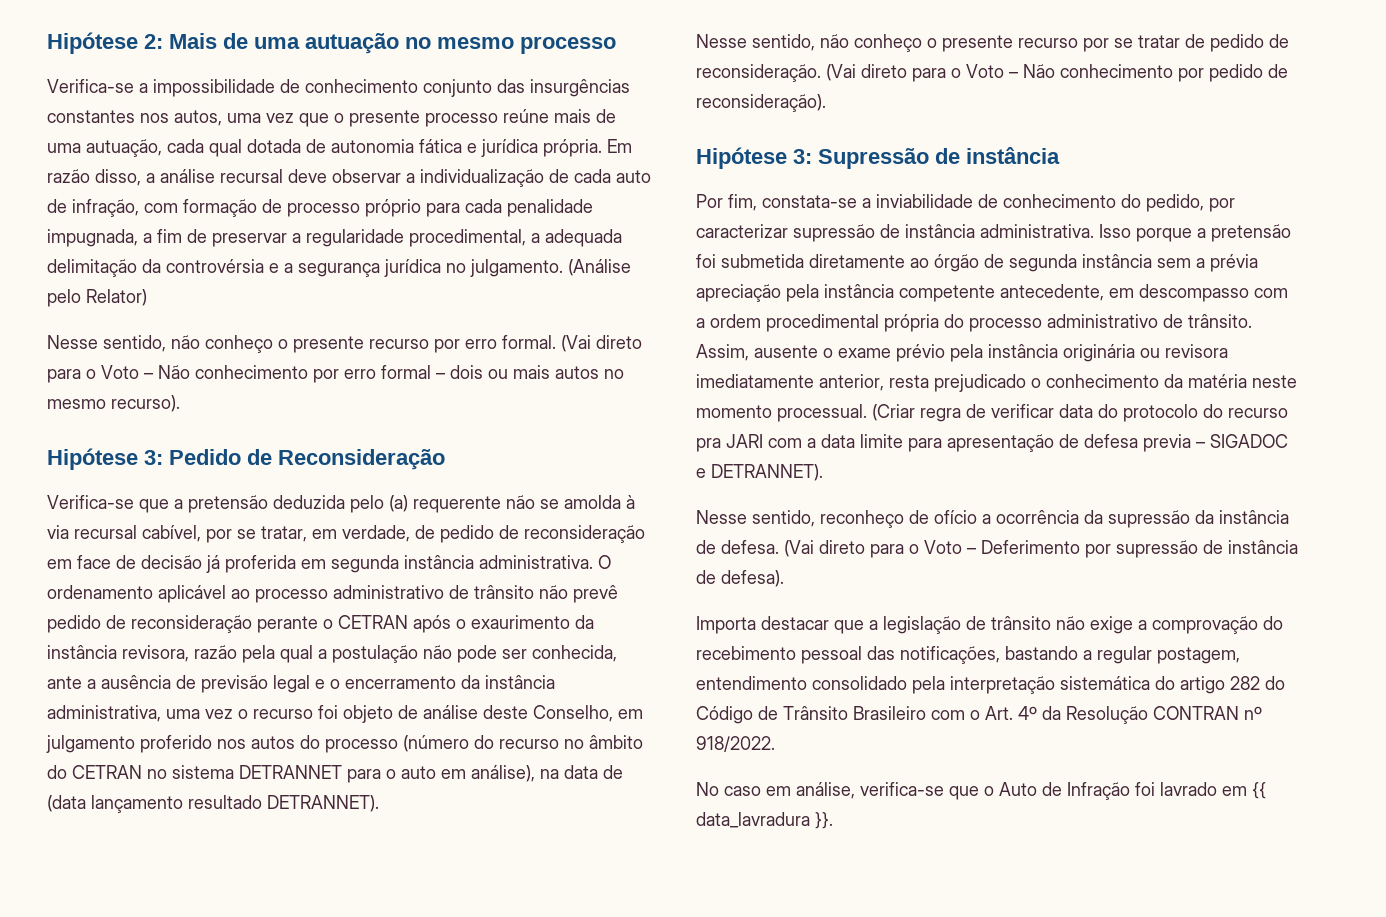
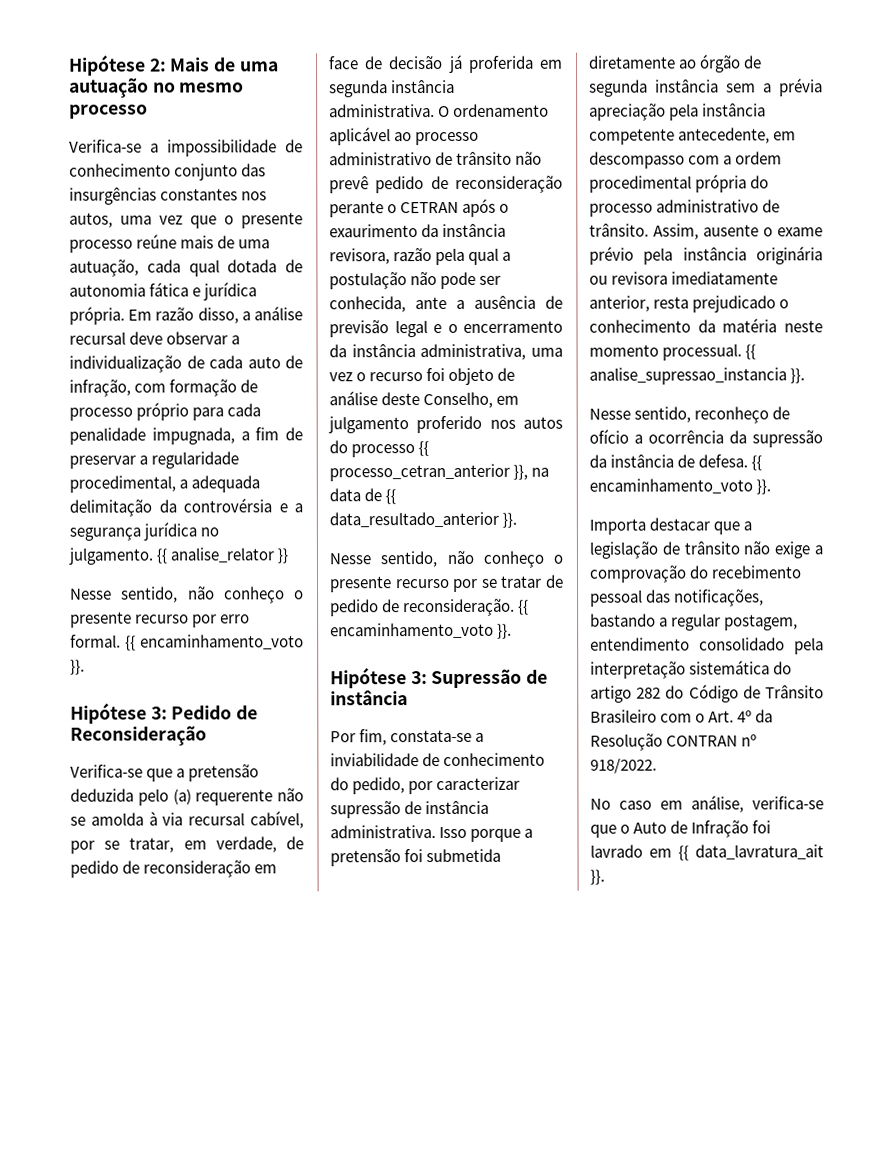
- (Análise pelo Relator)
+ {{ analise_relator }}
- Nesse sentido, não conheço o presente recurso por erro formal. (Vai direto para o Voto – Não conhecimento por erro formal – dois ou mais autos no mesmo recurso).
+ Nesse sentido, não conheço o presente recurso por erro formal. {{ encaminhamento_voto }}.
- O ordenamento aplicável ao processo administrativo de trânsito não prevê pedido de reconsideração perante o CETRAN após o exaurimento da instância revisora, razão pela qual a postulação não pode ser conhecida, ante a ausência de previsão legal e o encerramento da instância administrativa, uma vez o recurso foi objeto de análise deste Conselho, em julgamento proferido nos autos do processo (número do recurso no âmbito do CETRAN no sistema DETRANNET para o auto em análise), na data de (data lançamento resultado DETRANNET).
+ O ordenamento aplicável ao processo administrativo de trânsito não prevê pedido de reconsideração perante o CETRAN após o exaurimento da instância revisora, razão pela qual a postulação não pode ser conhecida, ante a ausência de previsão legal e o encerramento da instância administrativa, uma vez o recurso foi objeto de análise deste Conselho, em julgamento proferido nos autos do processo {{ processo_cetran_anterior }}, na data de {{ data_resultado_anterior }}.
- Nesse sentido, não conheço o presente recurso por se tratar de pedido de reconsideração. (Vai direto para o Voto – Não conhecimento por pedido de reconsideração).
+ Nesse sentido, não conheço o presente recurso por se tratar de pedido de reconsideração. {{ encaminhamento_voto }}.
- (Criar regra de verificar data do protocolo do recurso pra JARI com a data limite para apresentação de defesa previa – SIGADOC e DETRANNET).
+ {{ analise_supressao_instancia }}.
- Nesse sentido, reconheço de ofício a ocorrência da supressão da instância de defesa. (Vai direto para o Voto – Deferimento por supressão de instância de defesa).
+ Nesse sentido, reconheço de ofício a ocorrência da supressão da instância de defesa. {{ encaminhamento_voto }}.
- No caso em análise, verifica-se que o Auto de Infração foi lavrado em {{ data_lavradura }}.
+ No caso em análise, verifica-se que o Auto de Infração foi lavrado em {{ data_lavratura_ait }}.

